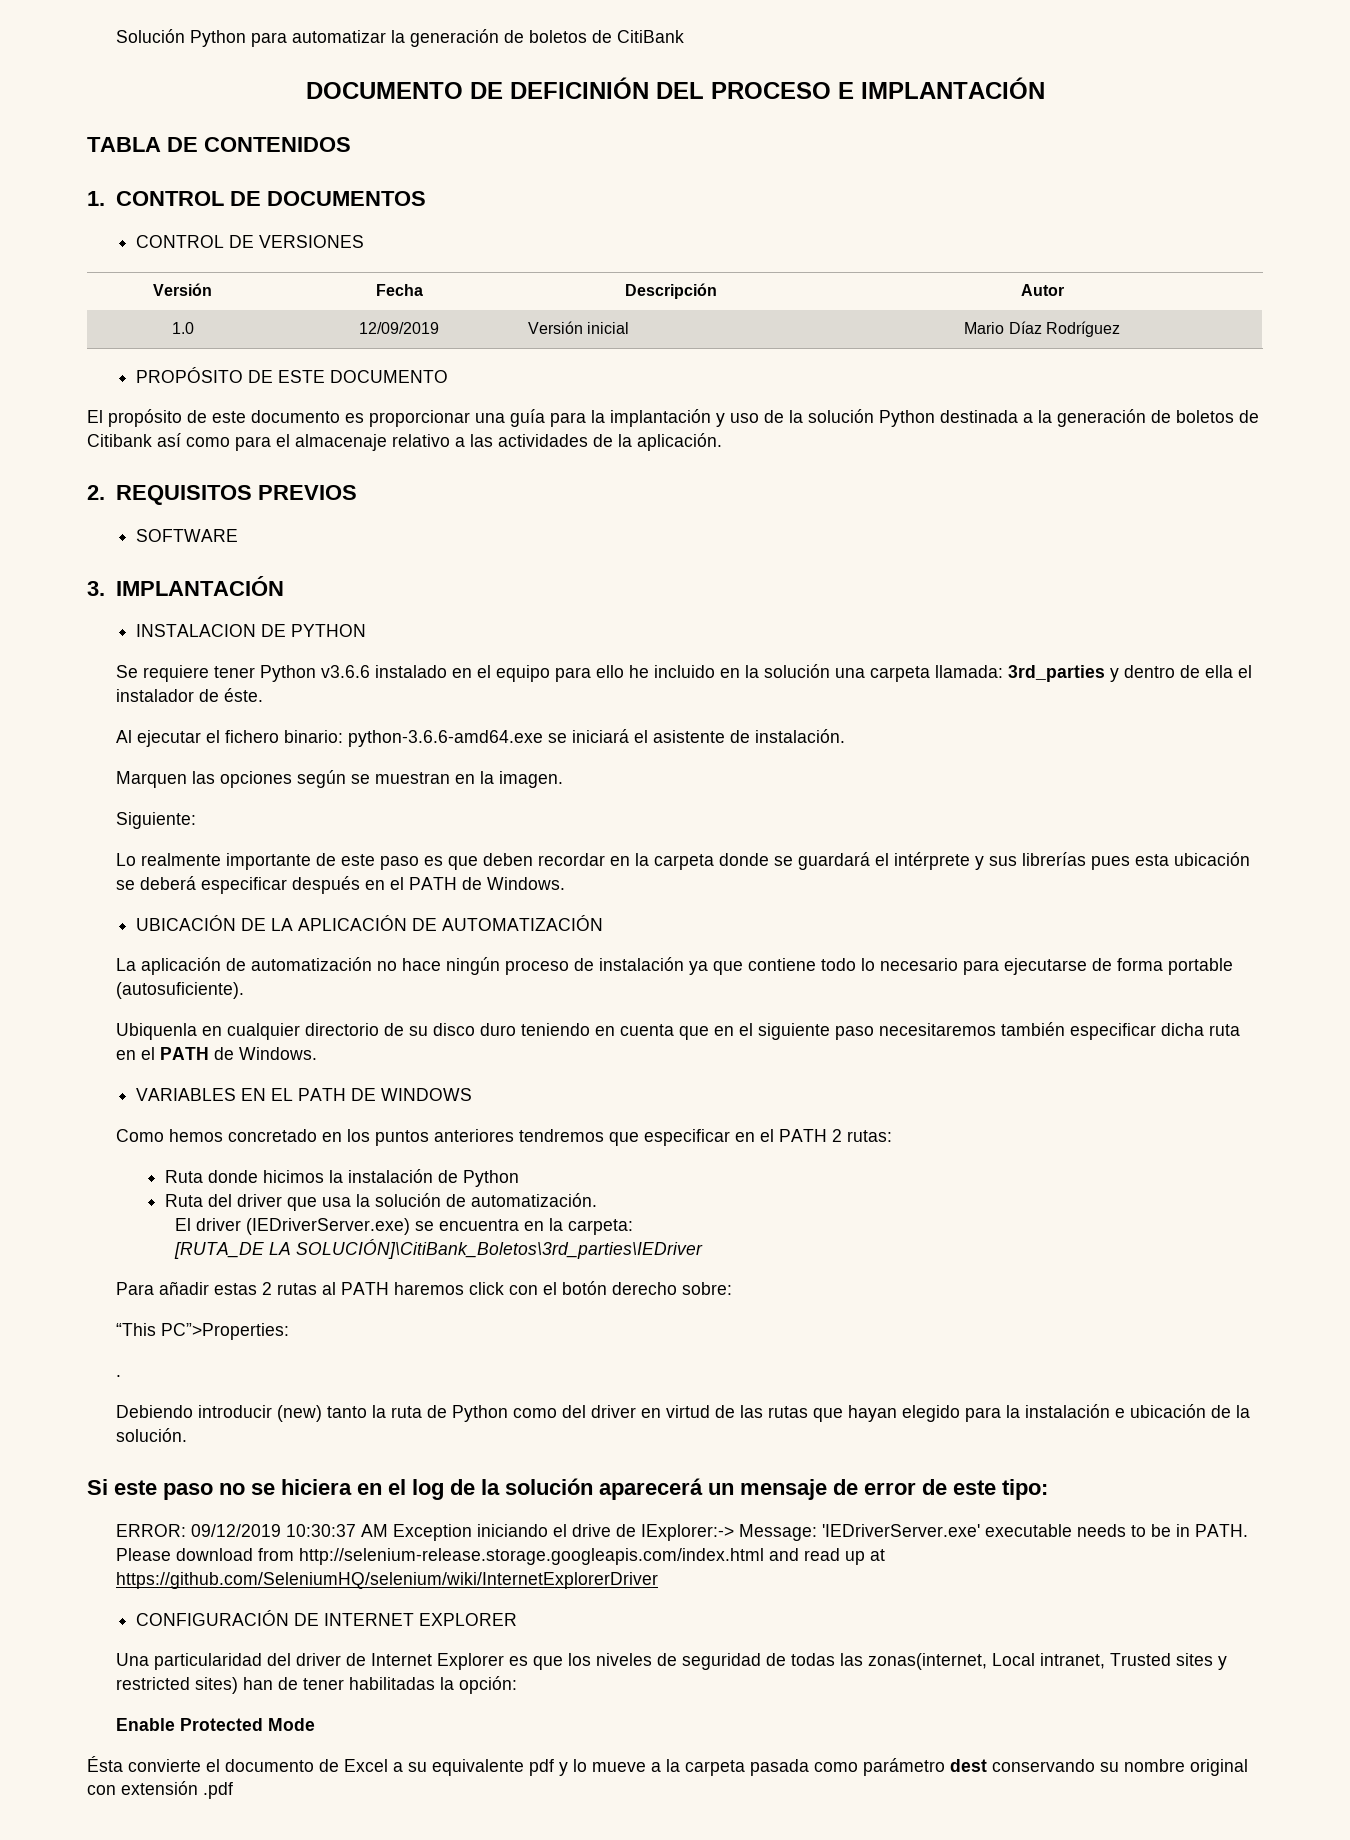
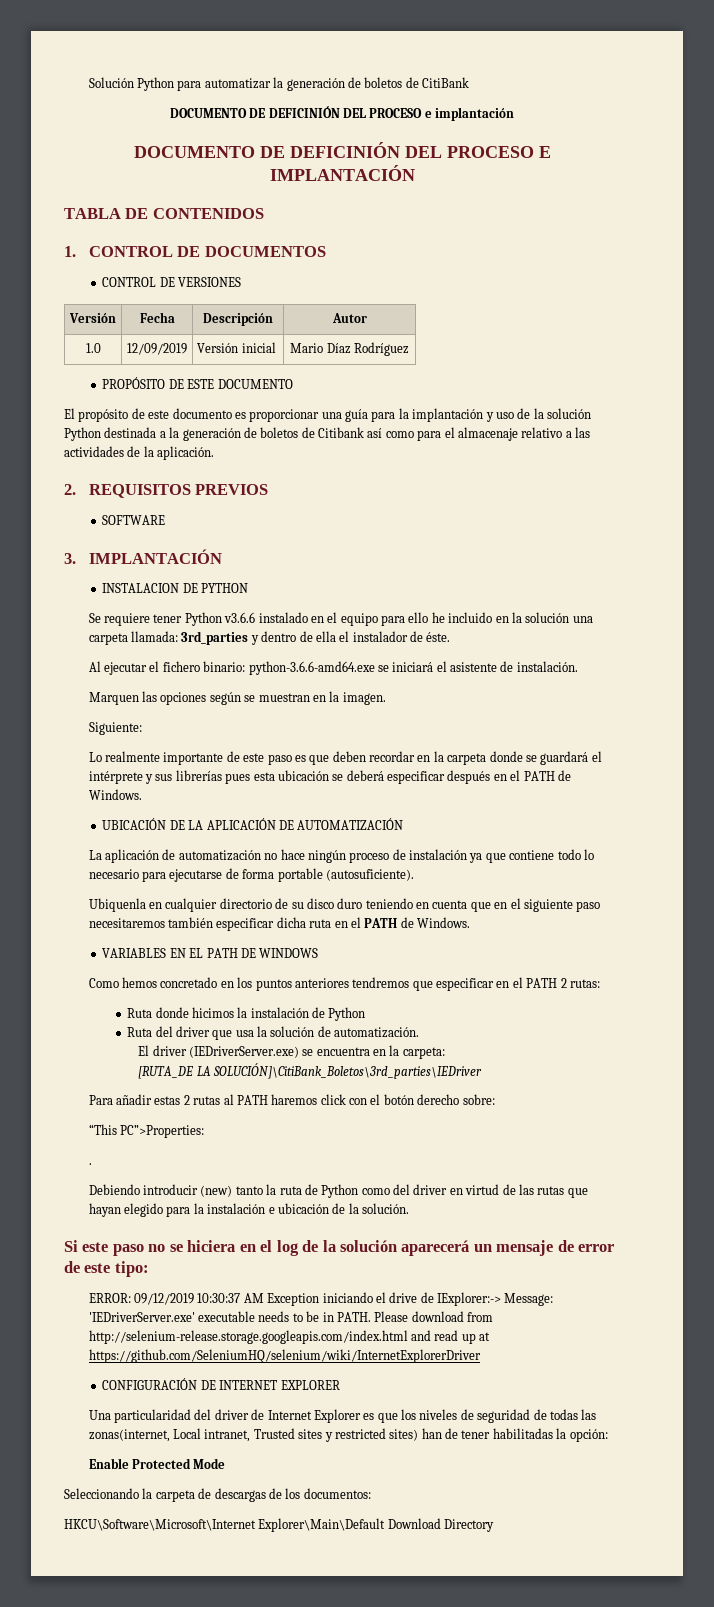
+ DOCUMENTO DE DEFICINIÓN DEL PROCESO e implantación
- Ésta convierte el documento de Excel a su equivalente pdf y lo mueve a la carpeta pasada como parámetro dest conservando su nombre original con extensión .pdf
+ Seleccionando la carpeta de descargas de los documentos:
+ HKCU\Software\Microsoft\Internet Explorer\Main\Default Download Directory

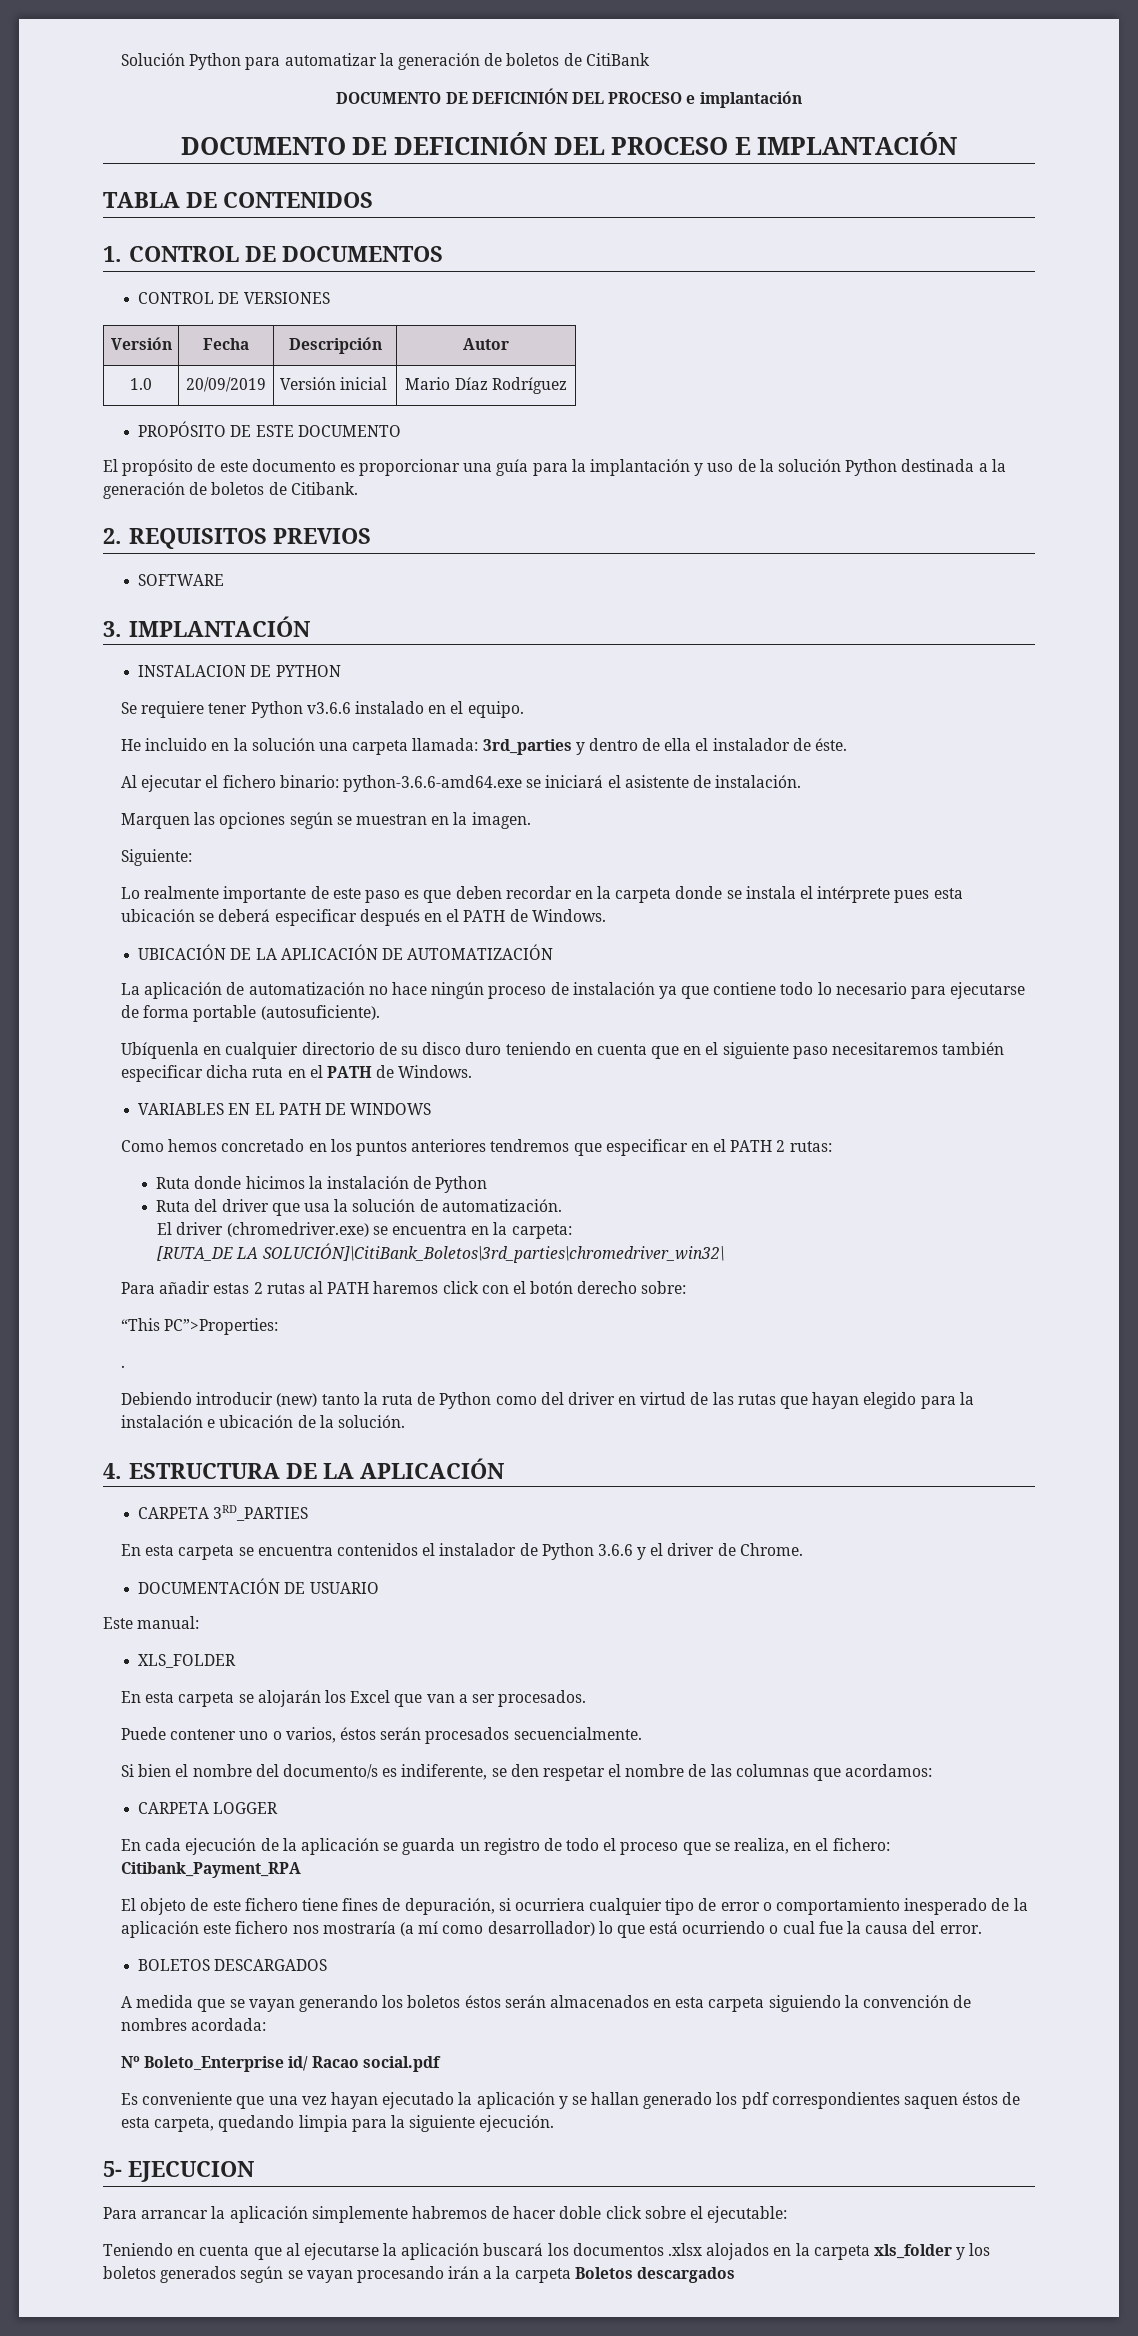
- 1.0 | 12/09/2019 | Versión inicial | Mario Díaz Rodríguez
+ 1.0 | 20/09/2019 | Versión inicial | Mario Díaz Rodríguez
- El propósito de este documento es proporcionar una guía para la implantación y uso de la solución Python destinada a la generación de boletos de Citibank así como para el almacenaje relativo a las actividades de la aplicación.
+ El propósito de este documento es proporcionar una guía para la implantación y uso de la solución Python destinada a la generación de boletos de Citibank.
- Se requiere tener Python v3.6.6 instalado en el equipo para ello he incluido en la solución una carpeta llamada: 3rd_parties y dentro de ella el instalador de éste.
+ Se requiere tener Python v3.6.6 instalado en el equipo.
+ He incluido en la solución una carpeta llamada: 3rd_parties y dentro de ella el instalador de éste.
- Lo realmente importante de este paso es que deben recordar en la carpeta donde se guardará el intérprete y sus librerías pues esta ubicación se deberá especificar después en el PATH de Windows.
+ Lo realmente importante de este paso es que deben recordar en la carpeta donde se instala el intérprete pues esta ubicación se deberá especificar después en el PATH de Windows.
- Ubiquenla en cualquier directorio de su disco duro teniendo en cuenta que en el siguiente paso necesitaremos también especificar dicha ruta en el PATH de Windows.
+ Ubíquenla en cualquier directorio de su disco duro teniendo en cuenta que en el siguiente paso necesitaremos también especificar dicha ruta en el PATH de Windows.
- El driver (IEDriverServer.exe) se encuentra en la carpeta:
+ El driver (chromedriver.exe) se encuentra en la carpeta:
- [RUTA_DE LA SOLUCIÓN]\CitiBank_Boletos\3rd_parties\IEDriver
+ [RUTA_DE LA SOLUCIÓN]\CitiBank_Boletos\3rd_parties\chromedriver_win32\
- Si este paso no se hiciera en el log de la solución aparecerá un mensaje de error de este tipo:
- ERROR: 09/12/2019 10:30:37 AM Exception iniciando el drive de IExplorer:-> Message: 'IEDriverServer.exe' executable needs to be in PATH. Please download from http://selenium-release.storage.googleapis.com/index.html and read up at https://github.com/SeleniumHQ/selenium/wiki/InternetExplorerDriver
- CONFIGURACIÓN DE INTERNET EXPLORER
- Una particularidad del driver de Internet Explorer es que los niveles de seguridad de todas las zonas(internet, Local intranet, Trusted sites y restricted sites) han de tener habilitadas la opción:
- Enable Protected Mode
- Seleccionando la carpeta de descargas de los documentos:
- HKCU\Software\Microsoft\Internet Explorer\Main\Default Download Directory
+ 4. ESTRUCTURA DE LA APLICACIÓN
+ CARPETA 3RD_PARTIES
+ En esta carpeta se encuentra contenidos el instalador de Python 3.6.6 y el driver de Chrome.
+ DOCUMENTACIÓN DE USUARIO
+ Este manual:
+ XLS_FOLDER
+ En esta carpeta se alojarán los Excel que van a ser procesados.
+ Puede contener uno o varios, éstos serán procesados secuencialmente.
+ Si bien el nombre del documento/s es indiferente, se den respetar el nombre de las columnas que acordamos:
+ CARPETA LOGGER
+ En cada ejecución de la aplicación se guarda un registro de todo el proceso que se realiza, en el fichero: Citibank_Payment_RPA
+ El objeto de este fichero tiene fines de depuración, si ocurriera cualquier tipo de error o comportamiento inesperado de la aplicación este fichero nos mostraría (a mí como desarrollador) lo que está ocurriendo o cual fue la causa del error.
+ BOLETOS DESCARGADOS
+ A medida que se vayan generando los boletos éstos serán almacenados en esta carpeta siguiendo la convención de nombres acordada:
+ Nº Boleto_Enterprise id/ Racao social.pdf
+ Es conveniente que una vez hayan ejecutado la aplicación y se hallan generado los pdf correspondientes saquen éstos de esta carpeta, quedando limpia para la siguiente ejecución.
+ 5- EJECUCION
+ Para arrancar la aplicación simplemente habremos de hacer doble click sobre el ejecutable:
+ Teniendo en cuenta que al ejecutarse la aplicación buscará los documentos .xlsx alojados en la carpeta xls_folder y los boletos generados según se vayan procesando irán a la carpeta Boletos descargados

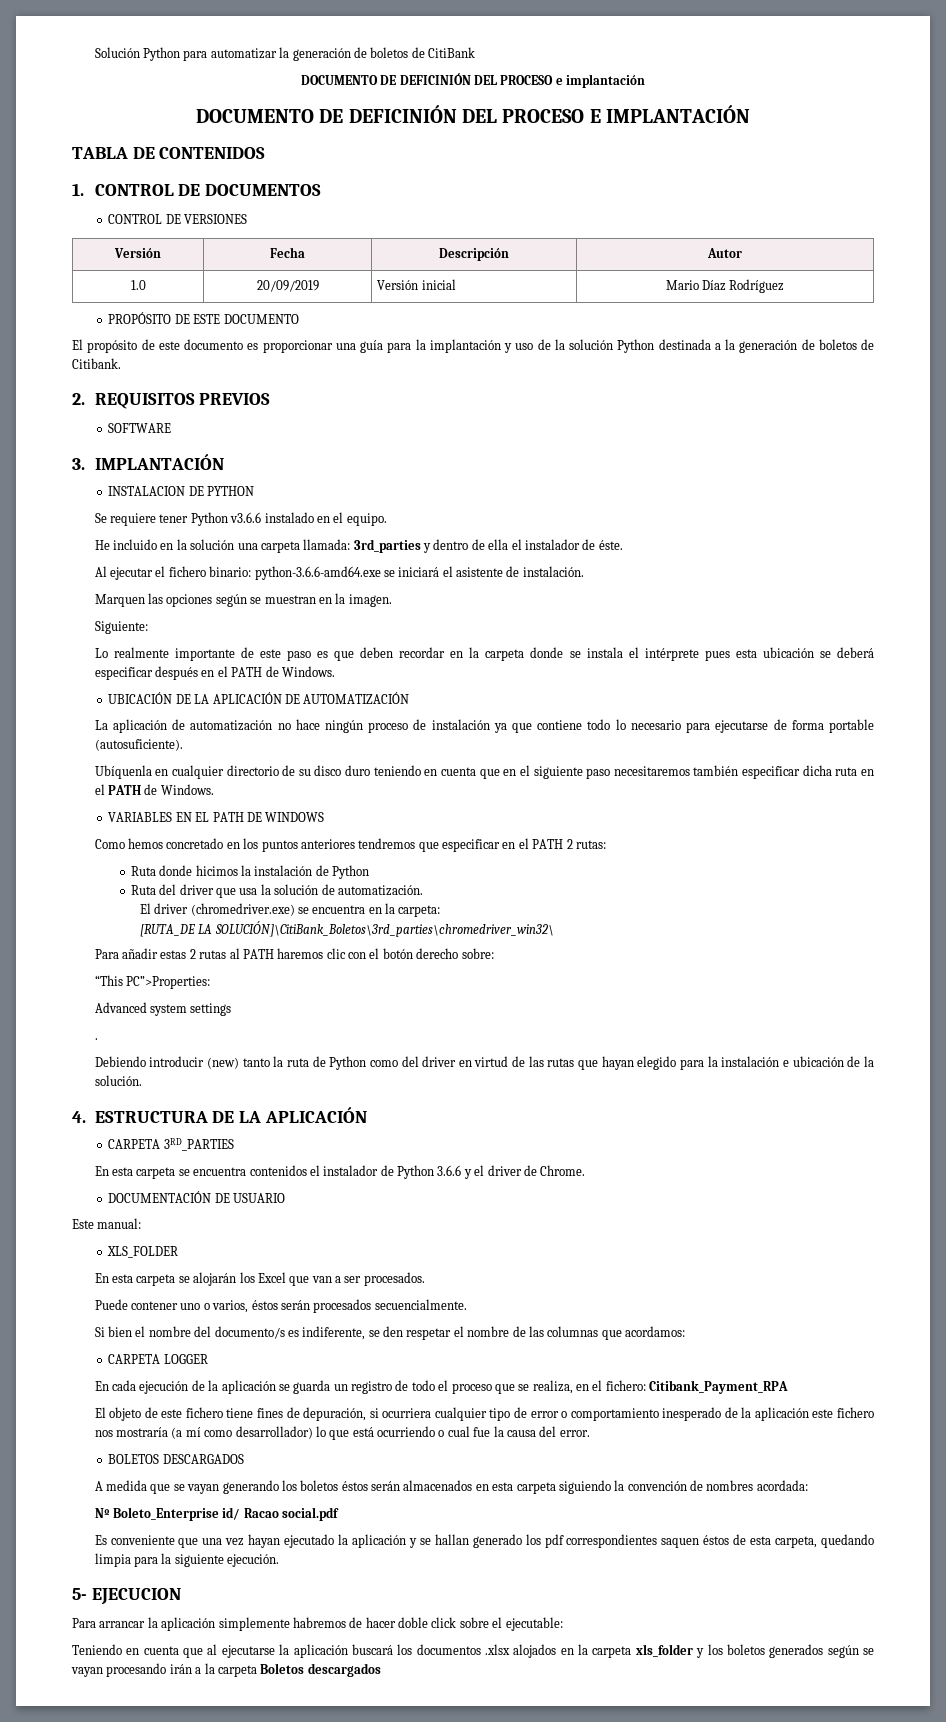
- Para añadir estas 2 rutas al PATH haremos click con el botón derecho sobre:
+ Para añadir estas 2 rutas al PATH haremos clic con el botón derecho sobre:
+ Advanced system settings

